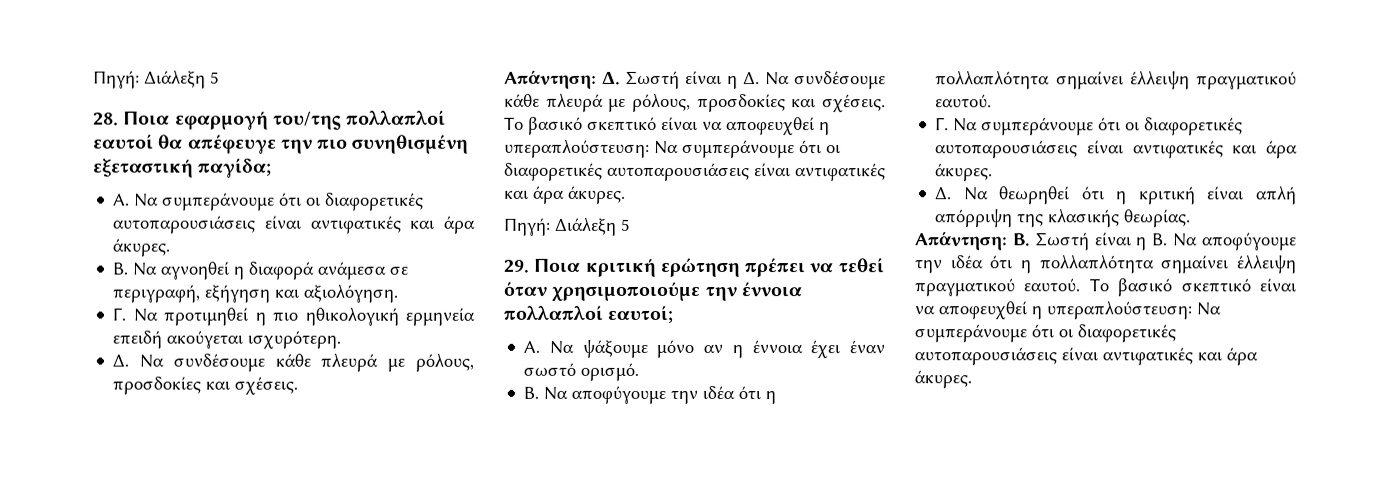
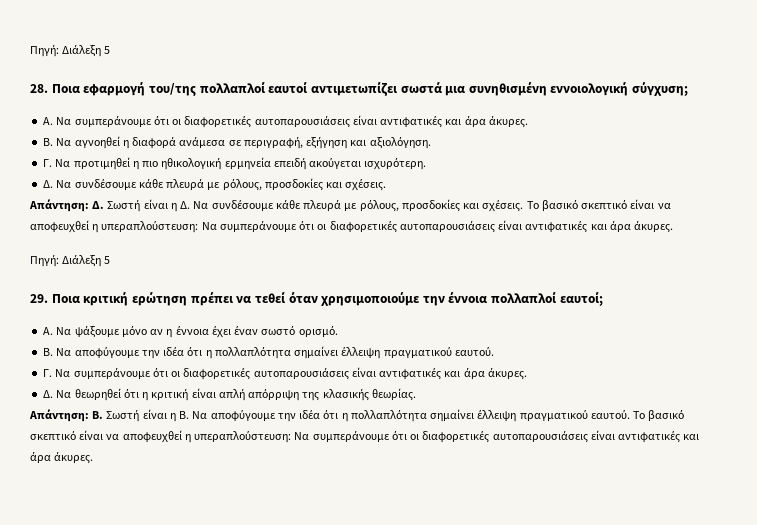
- 28. Ποια εφαρμογή του/της πολλαπλοί εαυτοί θα απέφευγε την πιο συνηθισμένη εξεταστική παγίδα;
+ 28. Ποια εφαρμογή του/της πολλαπλοί εαυτοί αντιμετωπίζει σωστά μια συνηθισμένη εννοιολογική σύγχυση;

